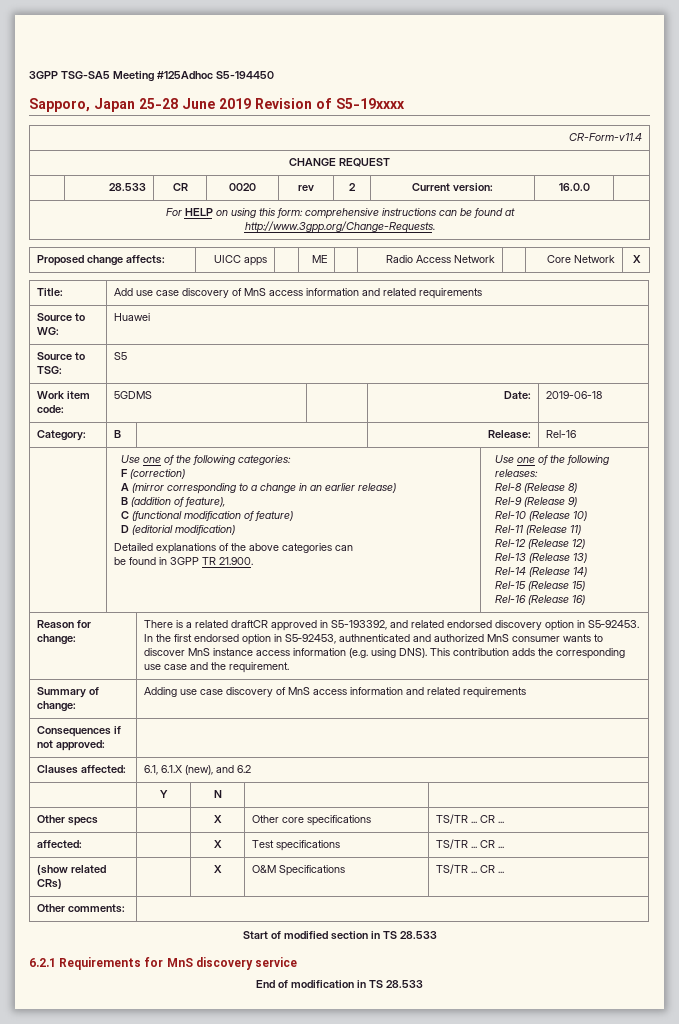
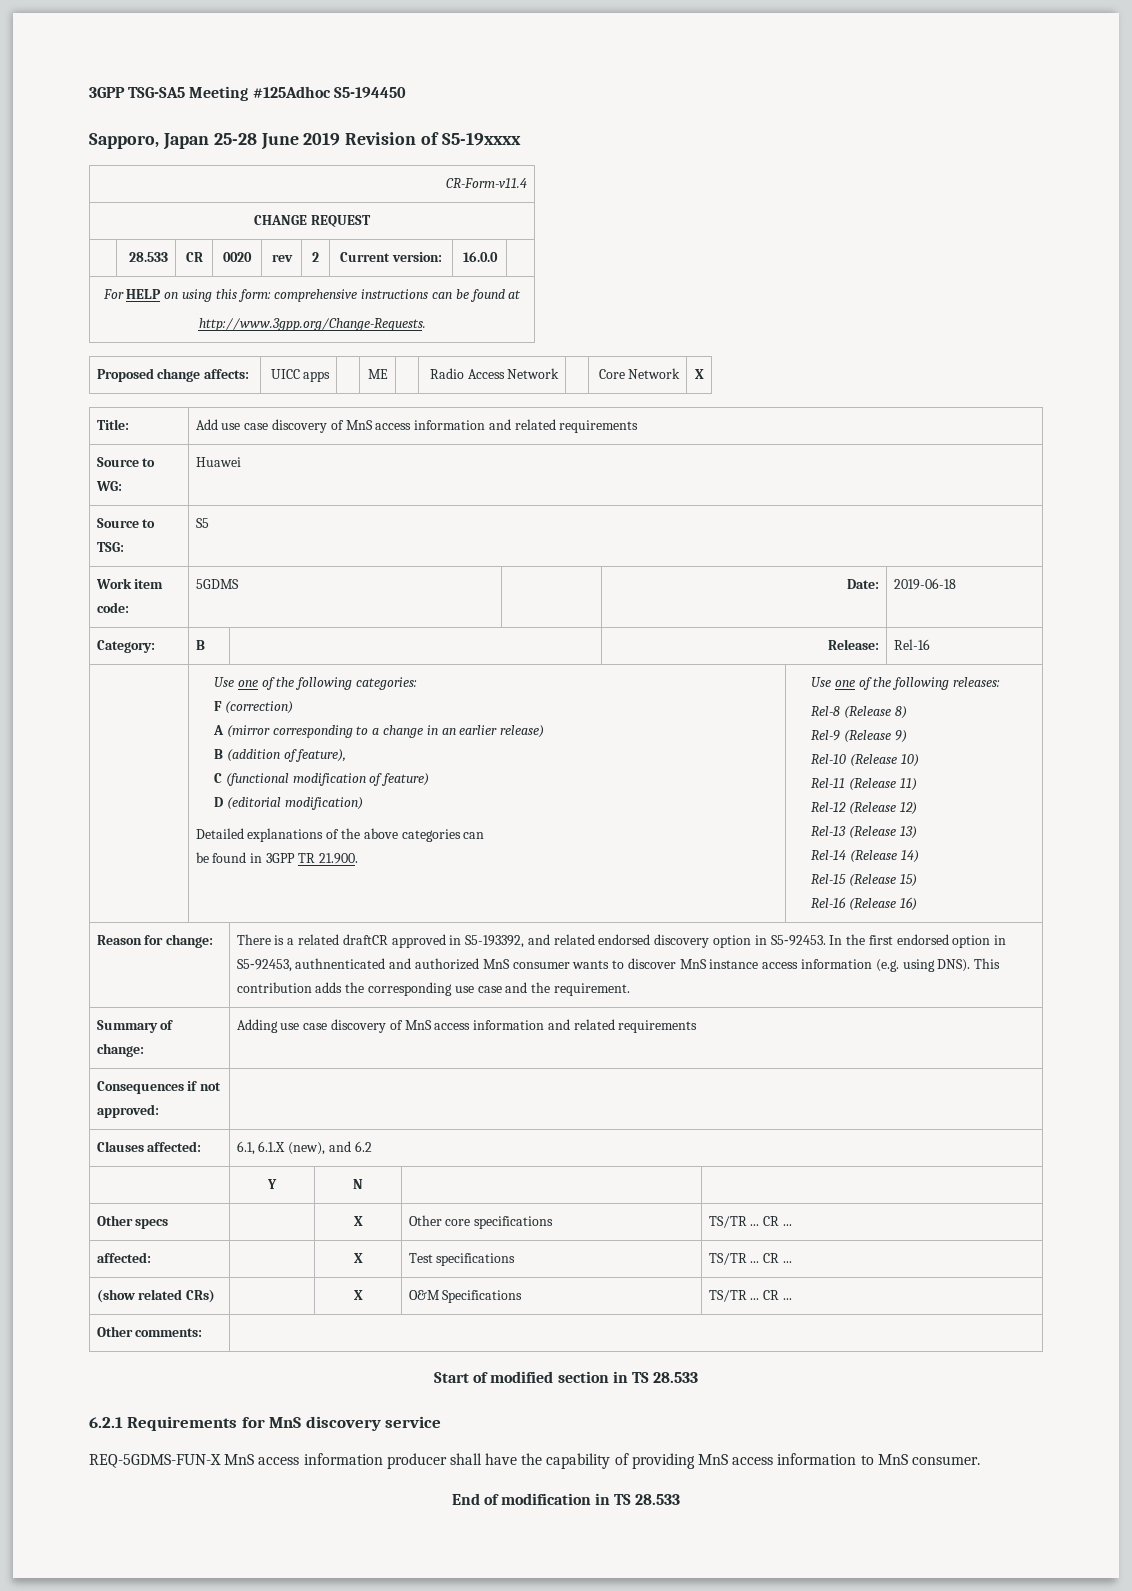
+ REQ-5GDMS-FUN-X MnS access information producer shall have the capability of providing MnS access information to MnS consumer.

